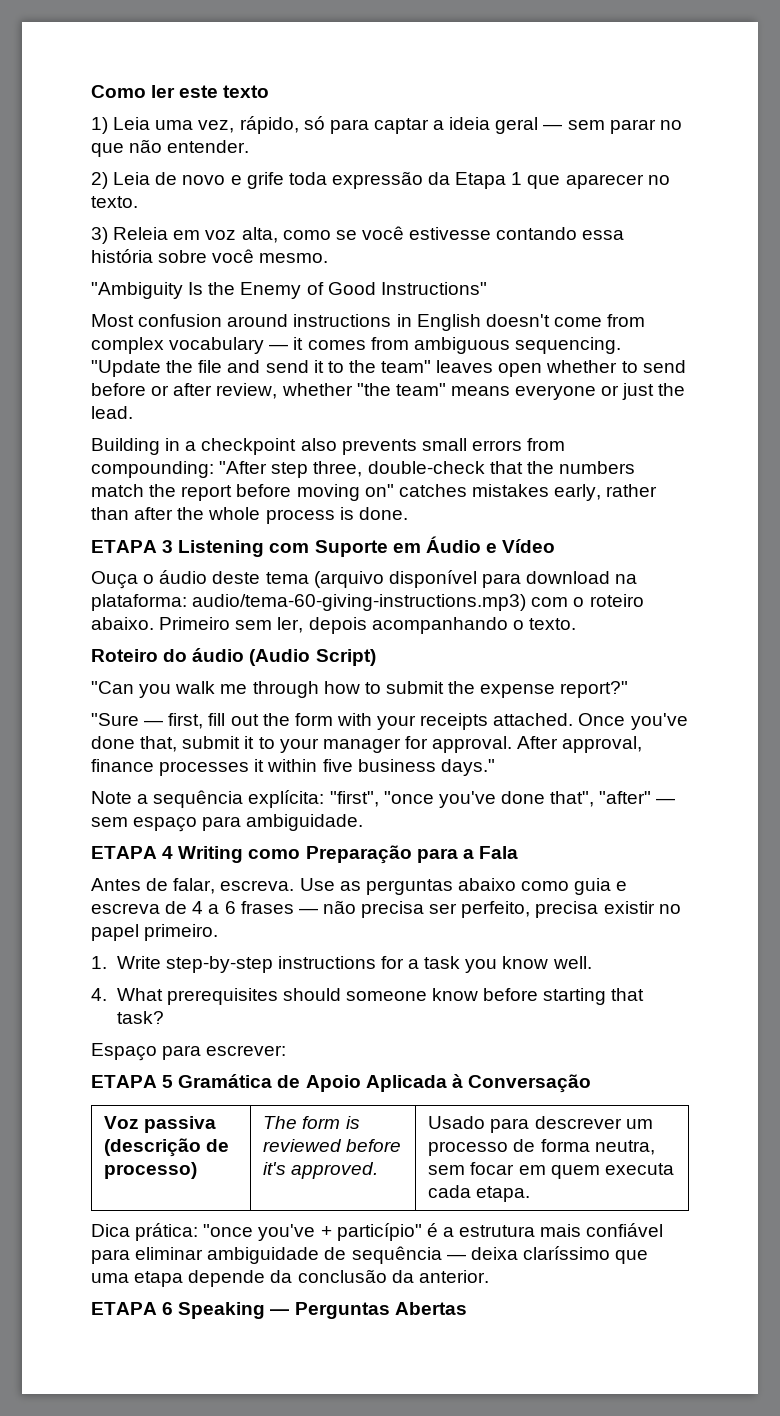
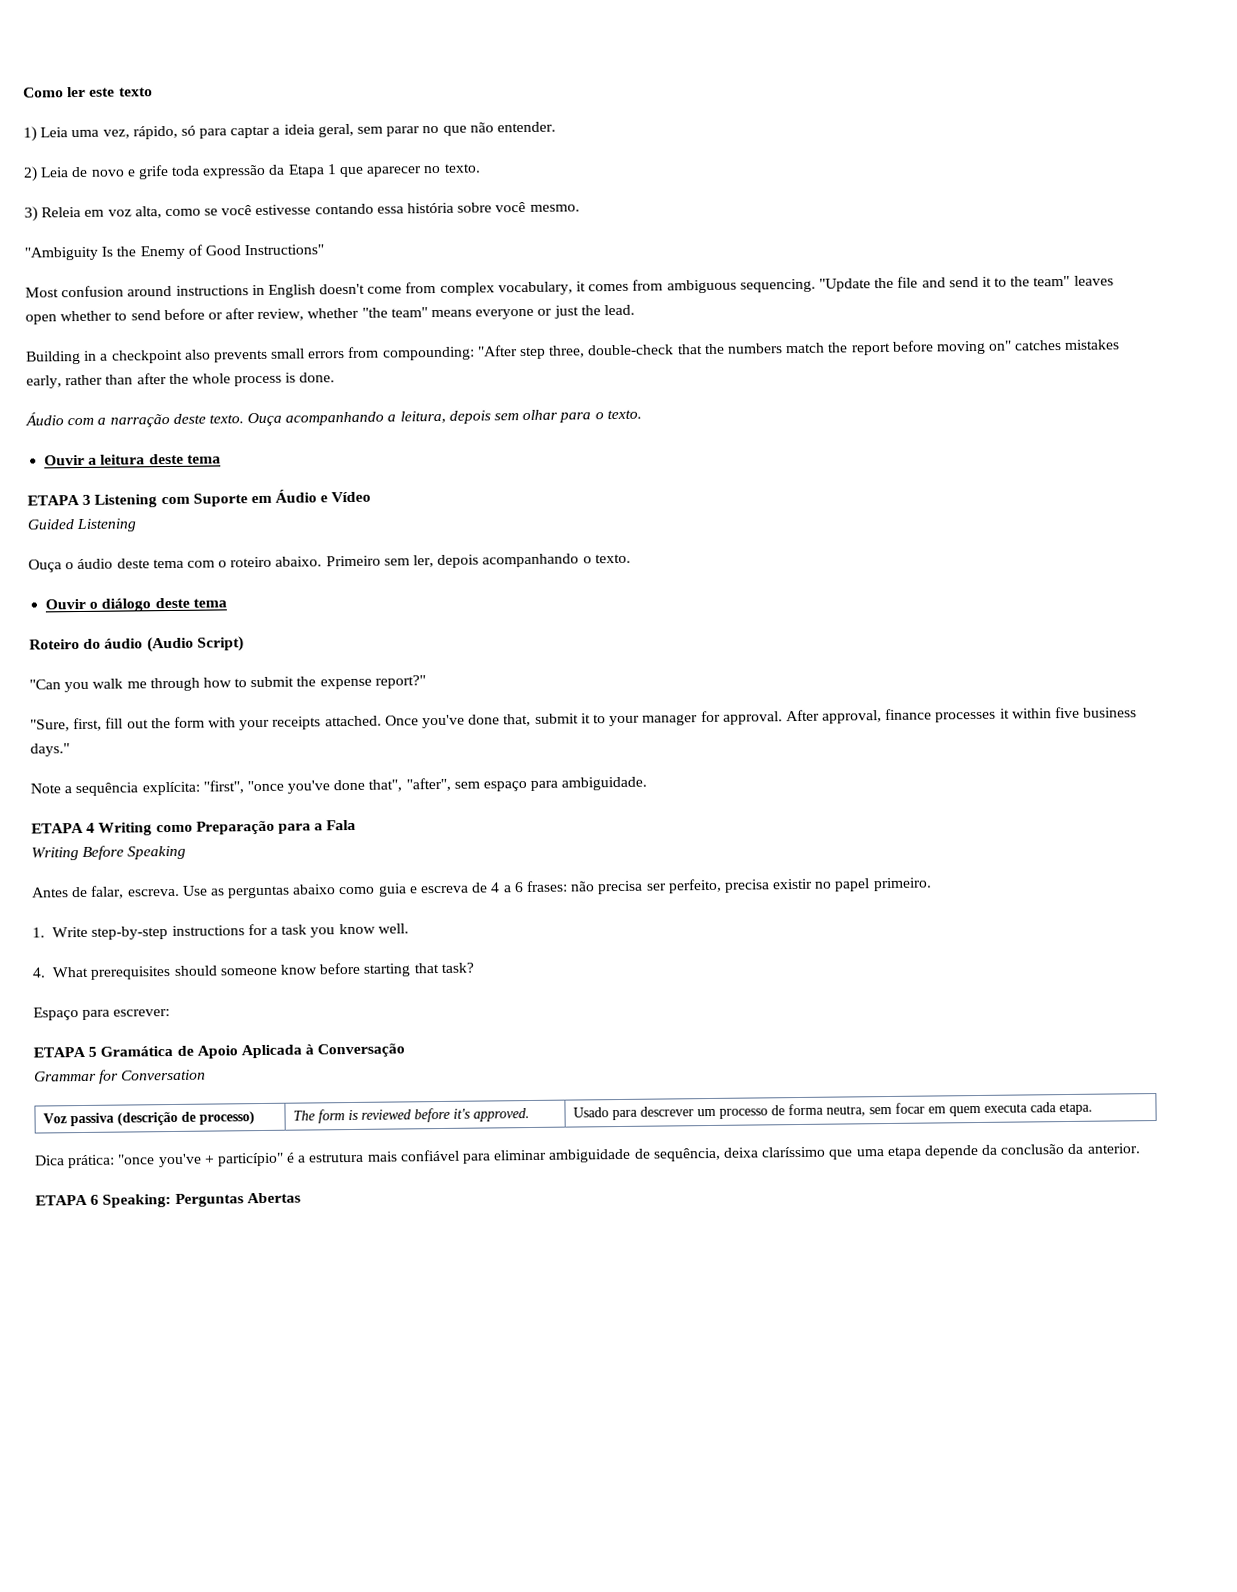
- 1) Leia uma vez, rápido, só para captar a ideia geral — sem parar no que não entender.
+ 1) Leia uma vez, rápido, só para captar a ideia geral, sem parar no que não entender.
- Most confusion around instructions in English doesn't come from complex vocabulary — it comes from ambiguous sequencing.
+ Most confusion around instructions in English doesn't come from complex vocabulary, it comes from ambiguous sequencing.
+ Áudio com a narração deste texto. Ouça acompanhando a leitura, depois sem olhar para o texto.
+ Ouvir a leitura deste tema
+ Guided Listening
- Ouça o áudio deste tema (arquivo disponível para download na plataforma: audio/tema-60-giving-instructions.mp3) com o roteiro abaixo.
+ Ouça o áudio deste tema com o roteiro abaixo.
+ Ouvir o diálogo deste tema
- "Sure — first, fill out the form with your receipts attached.
+ "Sure, first, fill out the form with your receipts attached.
- Note a sequência explícita: "first", "once you've done that", "after" — sem espaço para ambiguidade.
+ Note a sequência explícita: "first", "once you've done that", "after", sem espaço para ambiguidade.
+ Writing Before Speaking
- Use as perguntas abaixo como guia e escreva de 4 a 6 frases — não precisa ser perfeito, precisa existir no papel primeiro.
+ Use as perguntas abaixo como guia e escreva de 4 a 6 frases: não precisa ser perfeito, precisa existir no papel primeiro.
+ Grammar for Conversation
- Dica prática: "once you've + particípio" é a estrutura mais confiável para eliminar ambiguidade de sequência — deixa claríssimo que uma etapa depende da conclusão da anterior.
+ Dica prática: "once you've + particípio" é a estrutura mais confiável para eliminar ambiguidade de sequência, deixa claríssimo que uma etapa depende da conclusão da anterior.
- ETAPA 6 Speaking — Perguntas Abertas
+ ETAPA 6 Speaking: Perguntas Abertas

